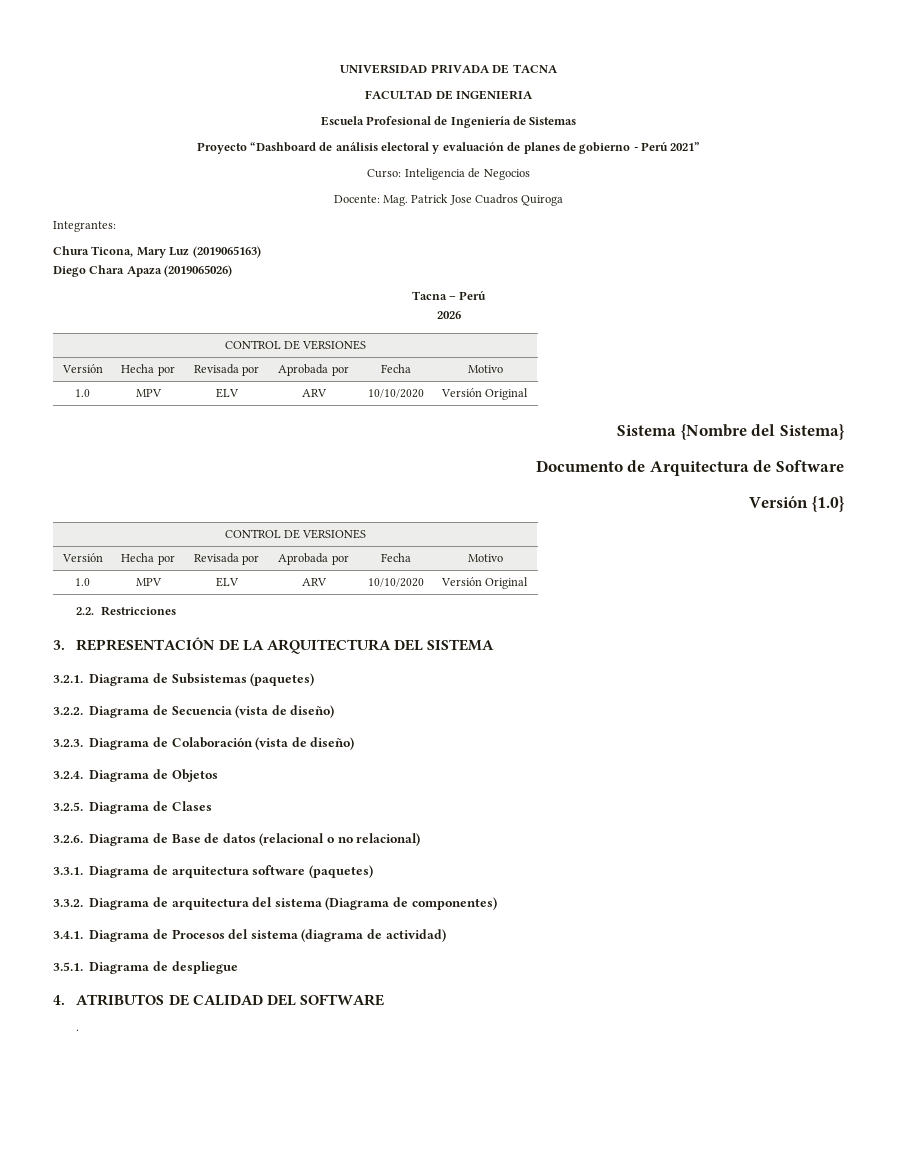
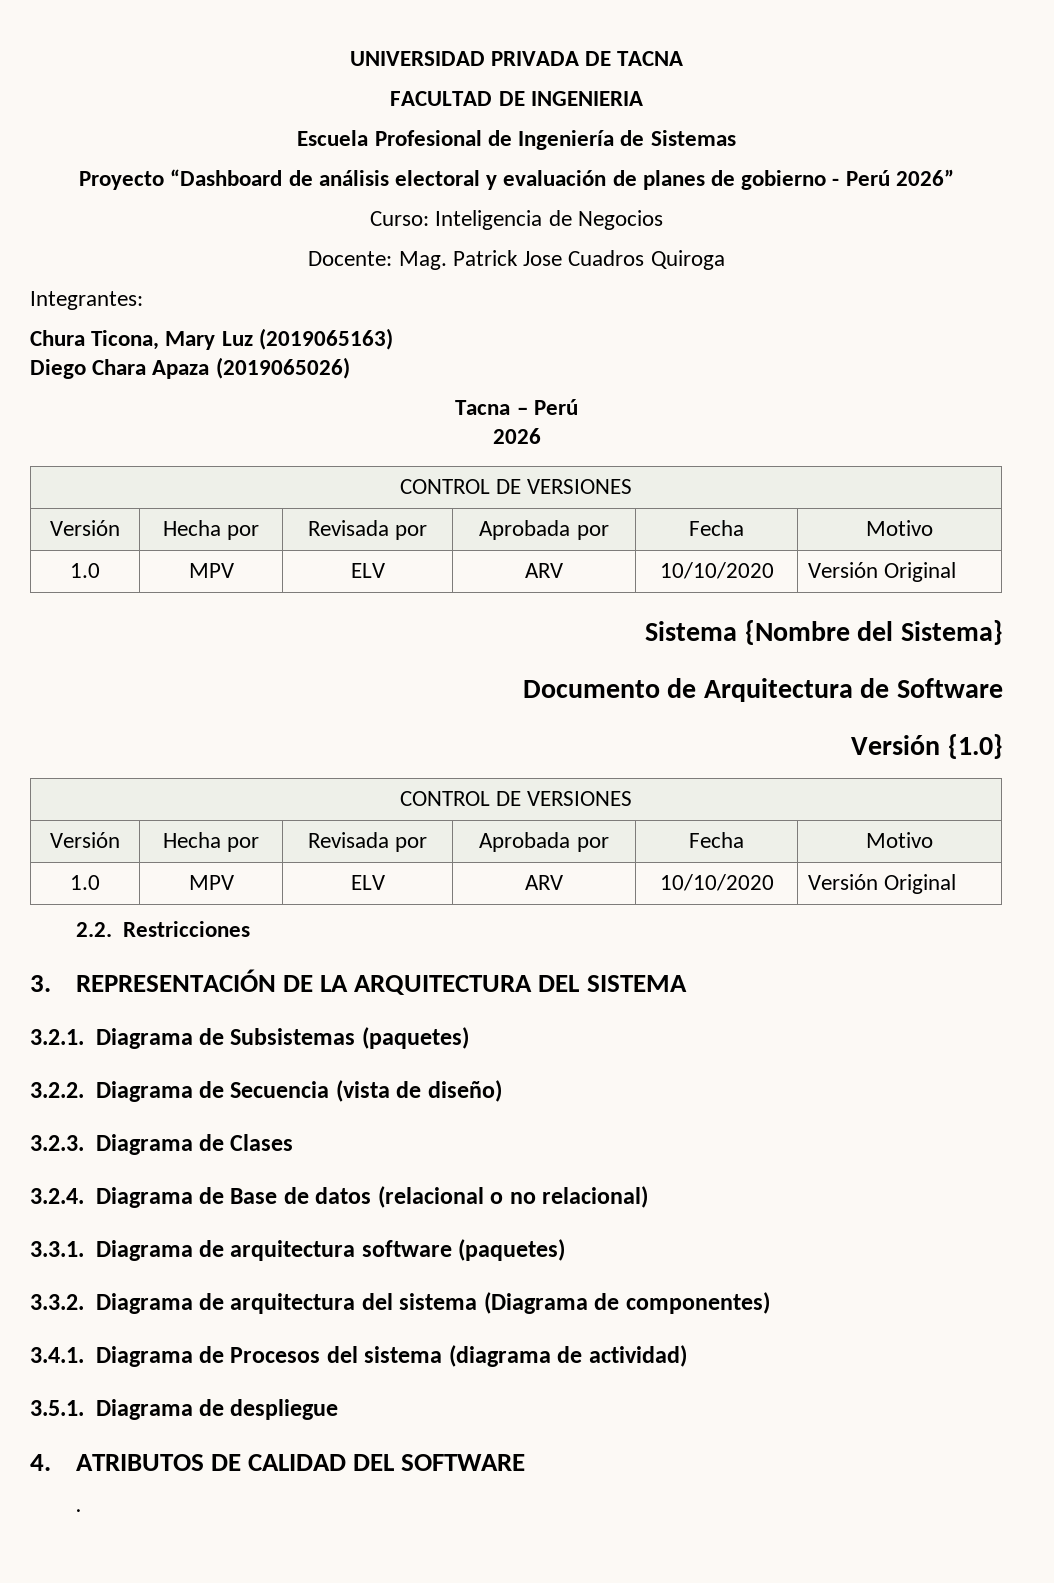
- Proyecto “Dashboard de análisis electoral y evaluación de planes de gobierno - Perú 2021”
+ Proyecto “Dashboard de análisis electoral y evaluación de planes de gobierno - Perú 2026”
- 3.2.3. Diagrama de Colaboración (vista de diseño)
- 3.2.4. Diagrama de Objetos
- 3.2.5. Diagrama de Clases
+ 3.2.3. Diagrama de Clases
- 3.2.6. Diagrama de Base de datos (relacional o no relacional)
+ 3.2.4. Diagrama de Base de datos (relacional o no relacional)

